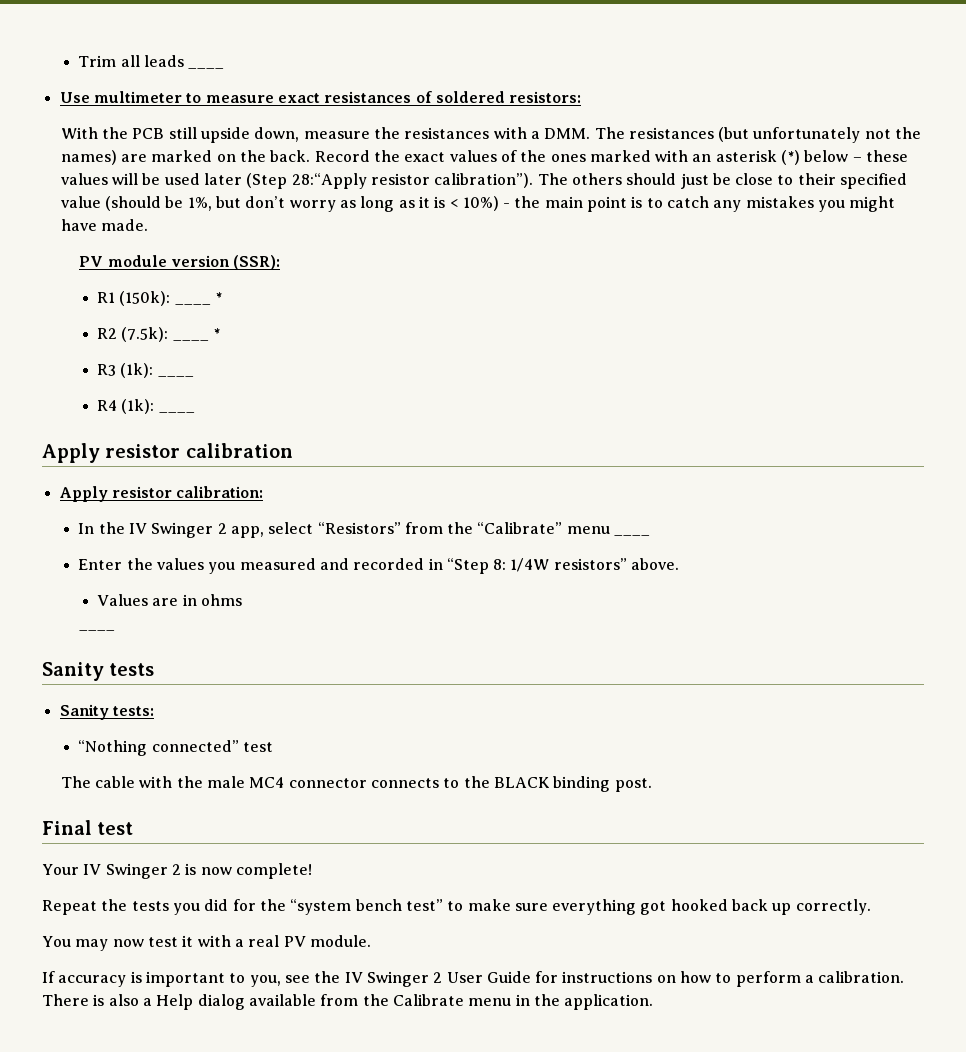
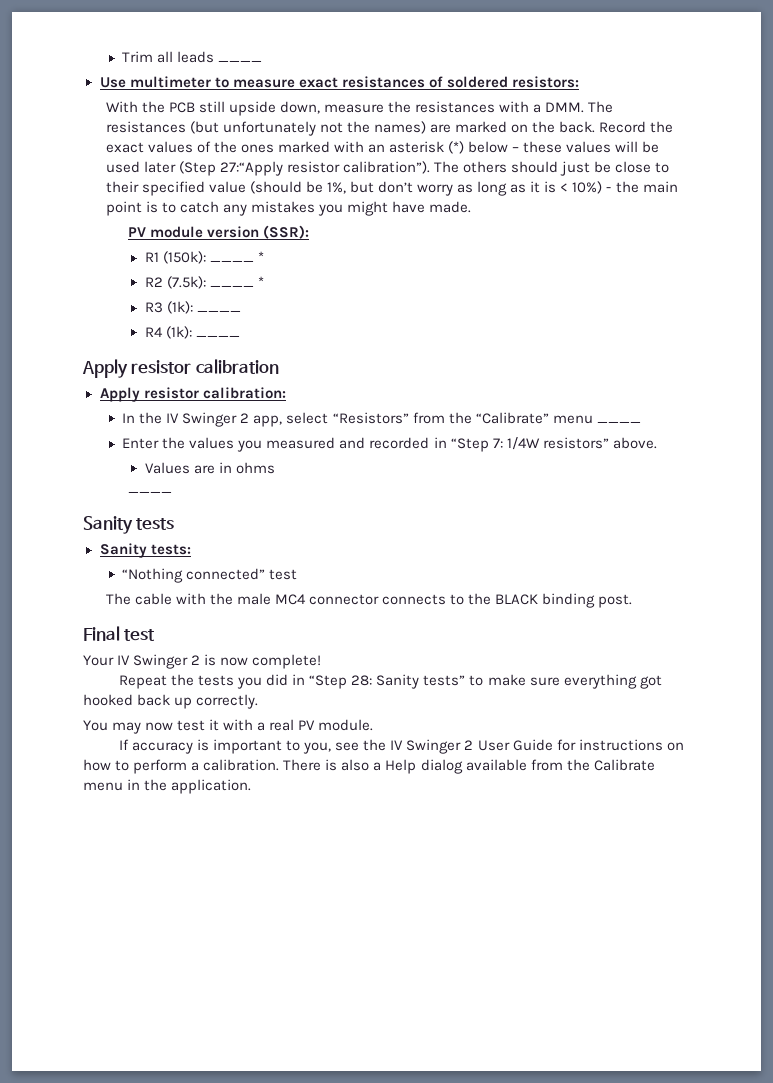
- Record the exact values of the ones marked with an asterisk (*) below – these values will be used later (Step 28:“Apply resistor calibration”).
+ Record the exact values of the ones marked with an asterisk (*) below – these values will be used later (Step 27:“Apply resistor calibration”).
- Enter the values you measured and recorded in “Step 8: 1/4W resistors” above.
+ Enter the values you measured and recorded in “Step 7: 1/4W resistors” above.
- Repeat the tests you did for the “system bench test” to make sure everything got hooked back up correctly.
+ Repeat the tests you did in “Step 28: Sanity tests” to make sure everything got hooked back up correctly.

